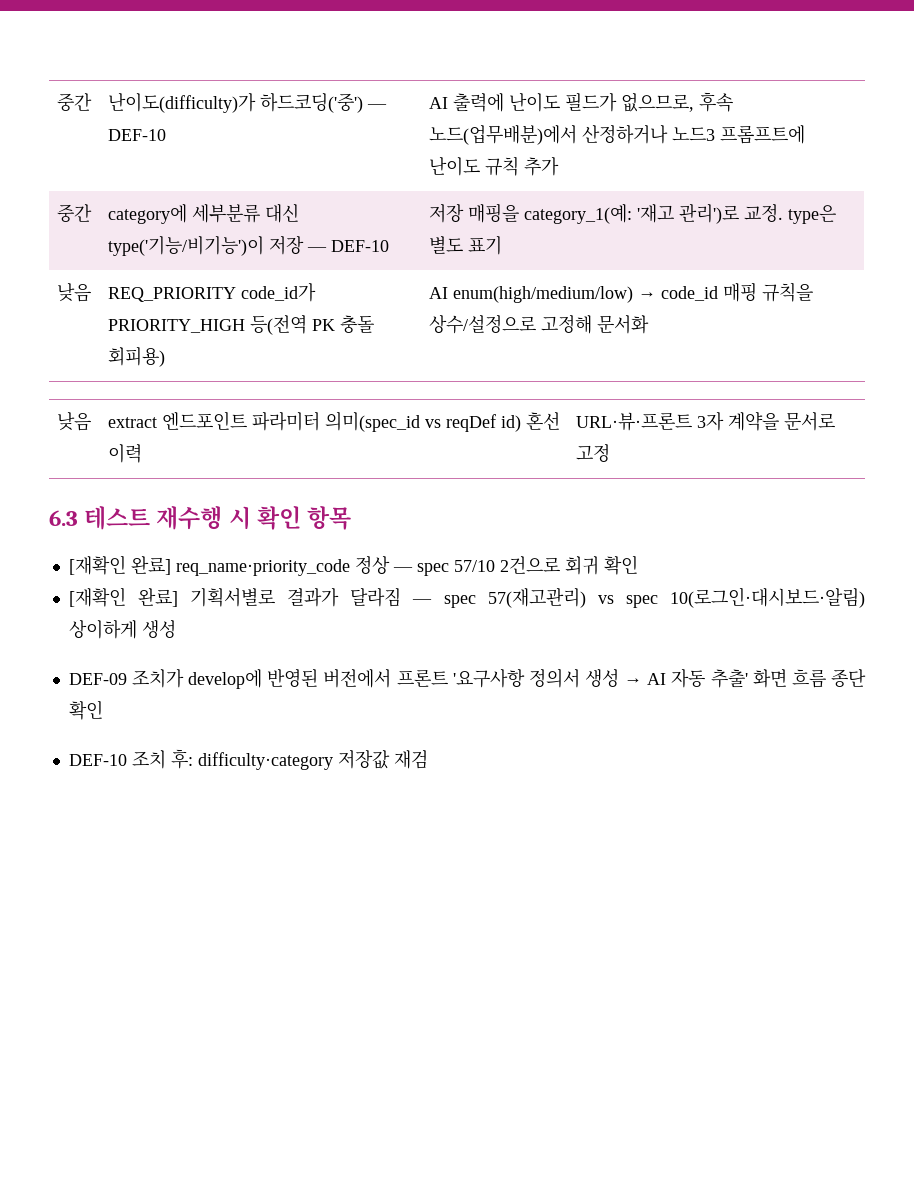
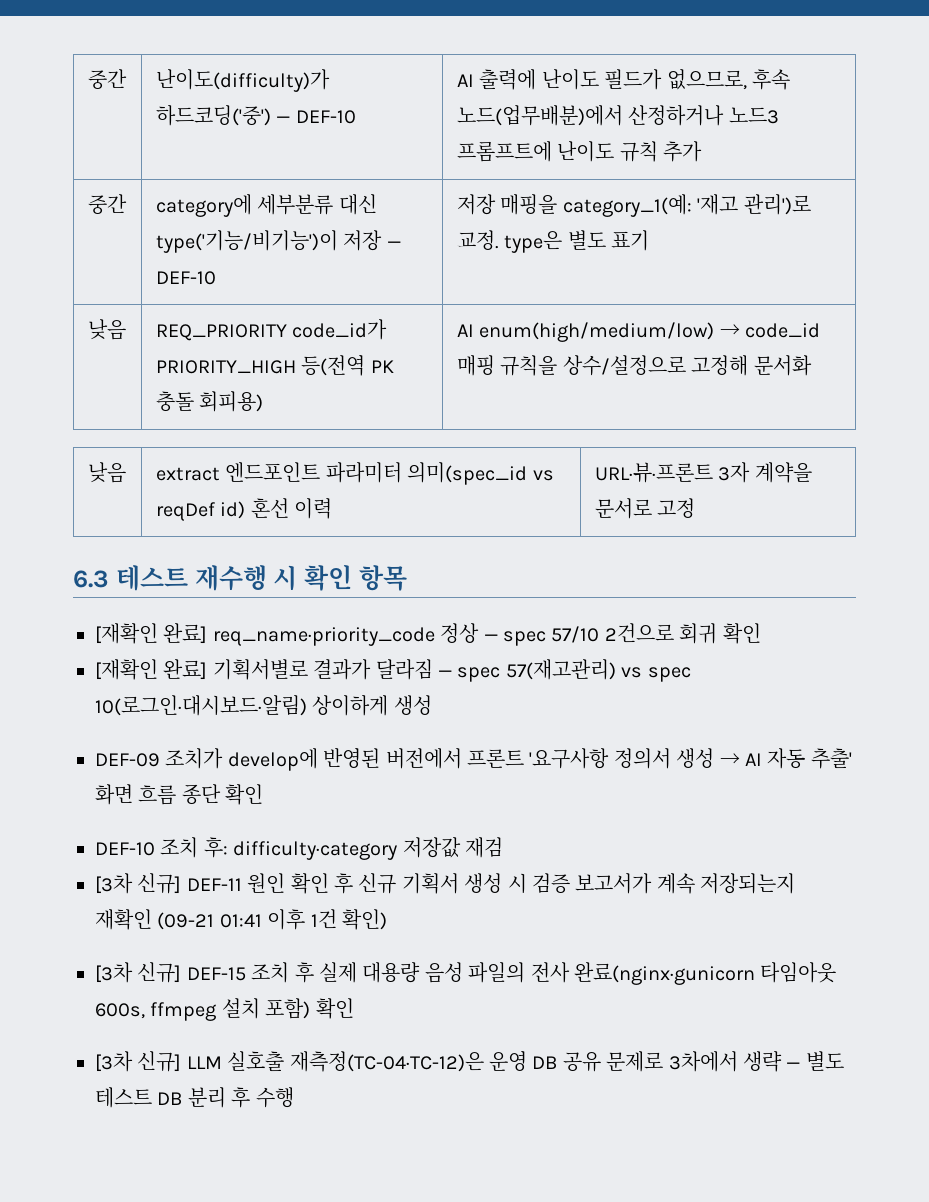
+ [3차 신규] DEF-11 원인 확인 후 신규 기획서 생성 시 검증 보고서가 계속 저장되는지 재확인 (09-21 01:41 이후 1건 확인)
+ [3차 신규] DEF-15 조치 후 실제 대용량 음성 파일의 전사 완료(nginx·gunicorn 타임아웃 600s, ffmpeg 설치 포함) 확인
+ [3차 신규] LLM 실호출 재측정(TC-04·TC-12)은 운영 DB 공유 문제로 3차에서 생략 — 별도 테스트 DB 분리 후 수행

